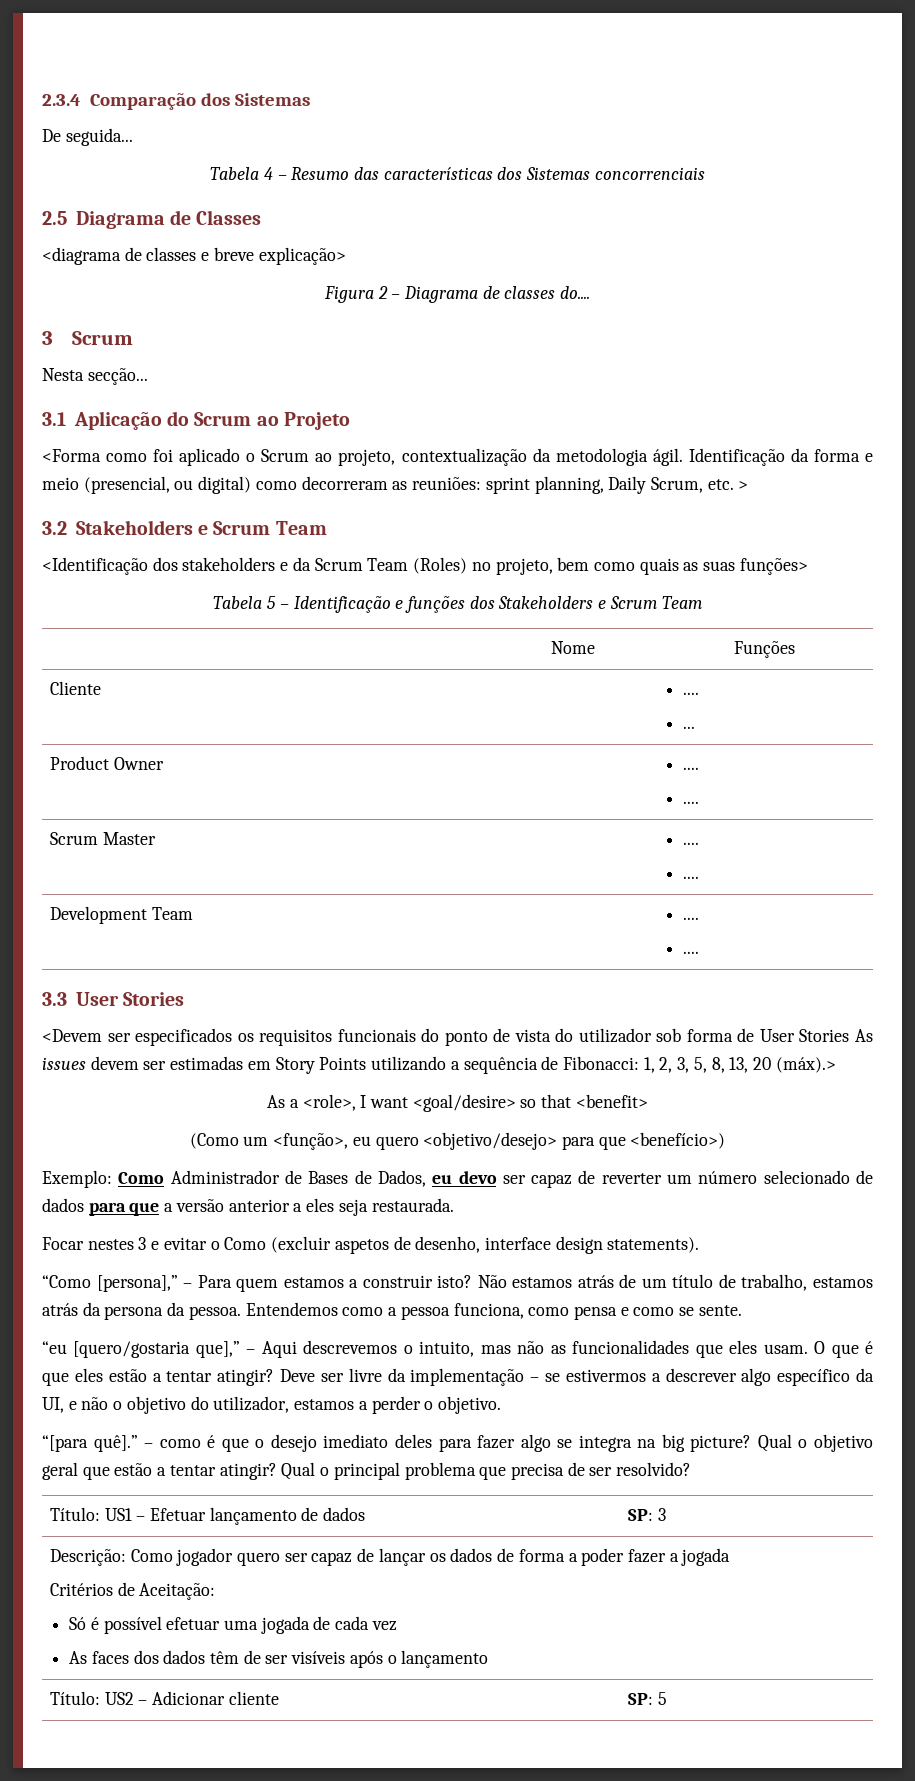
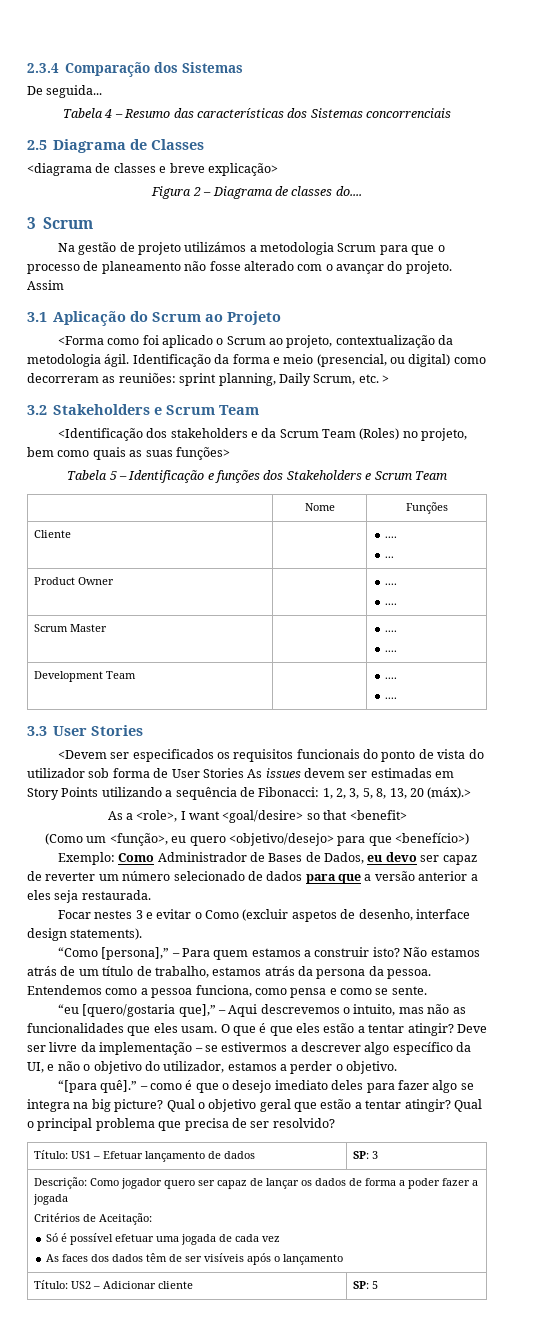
- Nesta secção...
+ Na gestão de projeto utilizámos a metodologia Scrum para que o processo de planeamento não fosse alterado com o avançar do projeto. Assim

